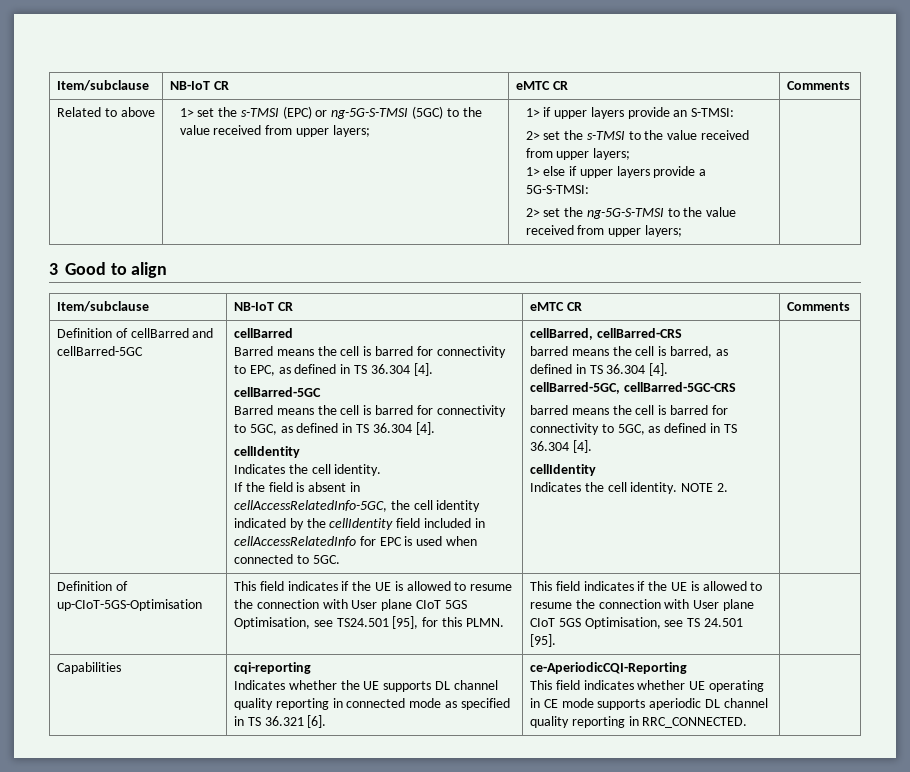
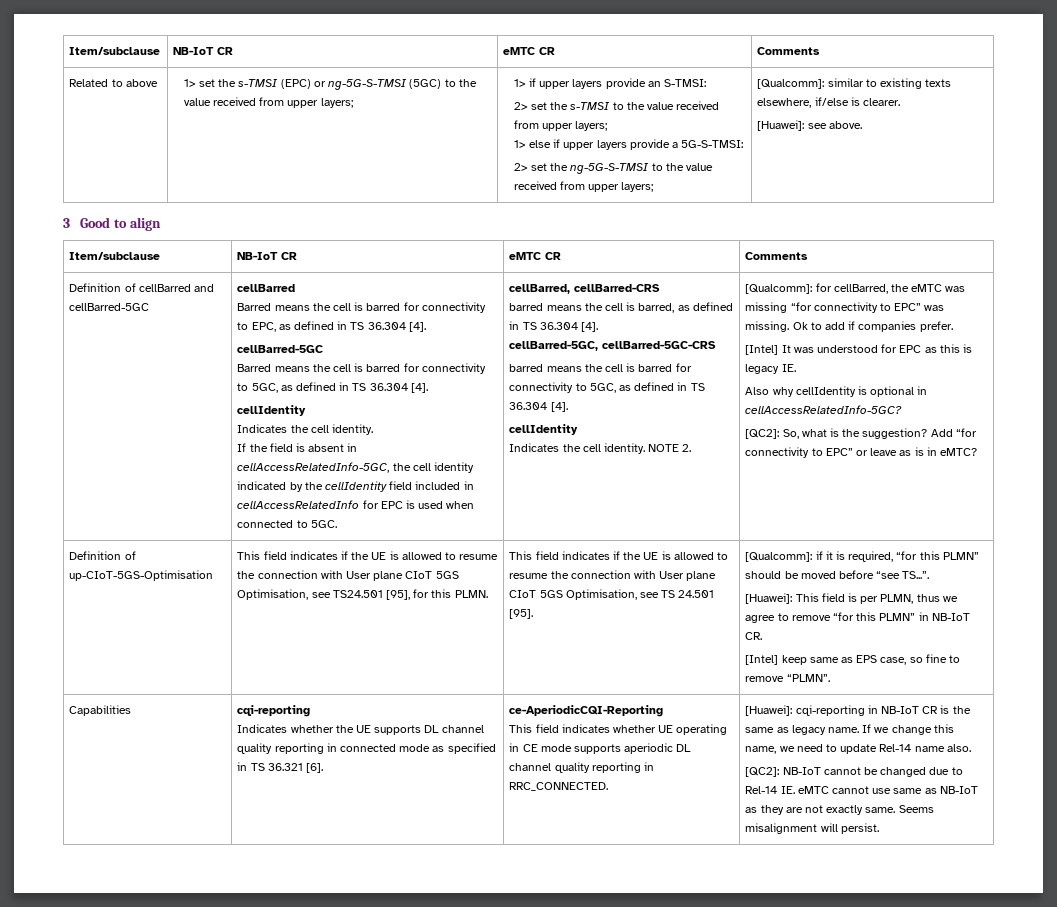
+ [Qualcomm]: similar to existing texts elsewhere, if/else is clearer.
+ [Huawei]: see above.
+ [Qualcomm]: for cellBarred, the eMTC was missing “for connectivity to EPC” was missing. Ok to add if companies prefer.
+ [Intel] It was understood for EPC as this is legacy IE.
+ Also why cellIdentity is optional in cellAccessRelatedInfo-5GC?
+ [QC2]: So, what is the suggestion? Add “for connectivity to EPC” or leave as is in eMTC?
+ [Qualcomm]: if it is required, “for this PLMN” should be moved before “see TS...”.
+ [Huawei]: This field is per PLMN, thus we agree to remove “for this PLMN” in NB-IoT CR.
+ [Intel] keep same as EPS case, so fine to remove “PLMN”.
+ [Huawei]: cqi-reporting in NB-IoT CR is the same as legacy name. If we change this name, we need to update Rel-14 name also.
+ [QC2]: NB-IoT cannot be changed due to Rel-14 IE. eMTC cannot use same as NB-IoT as they are not exactly same. Seems misalignment will persist.

